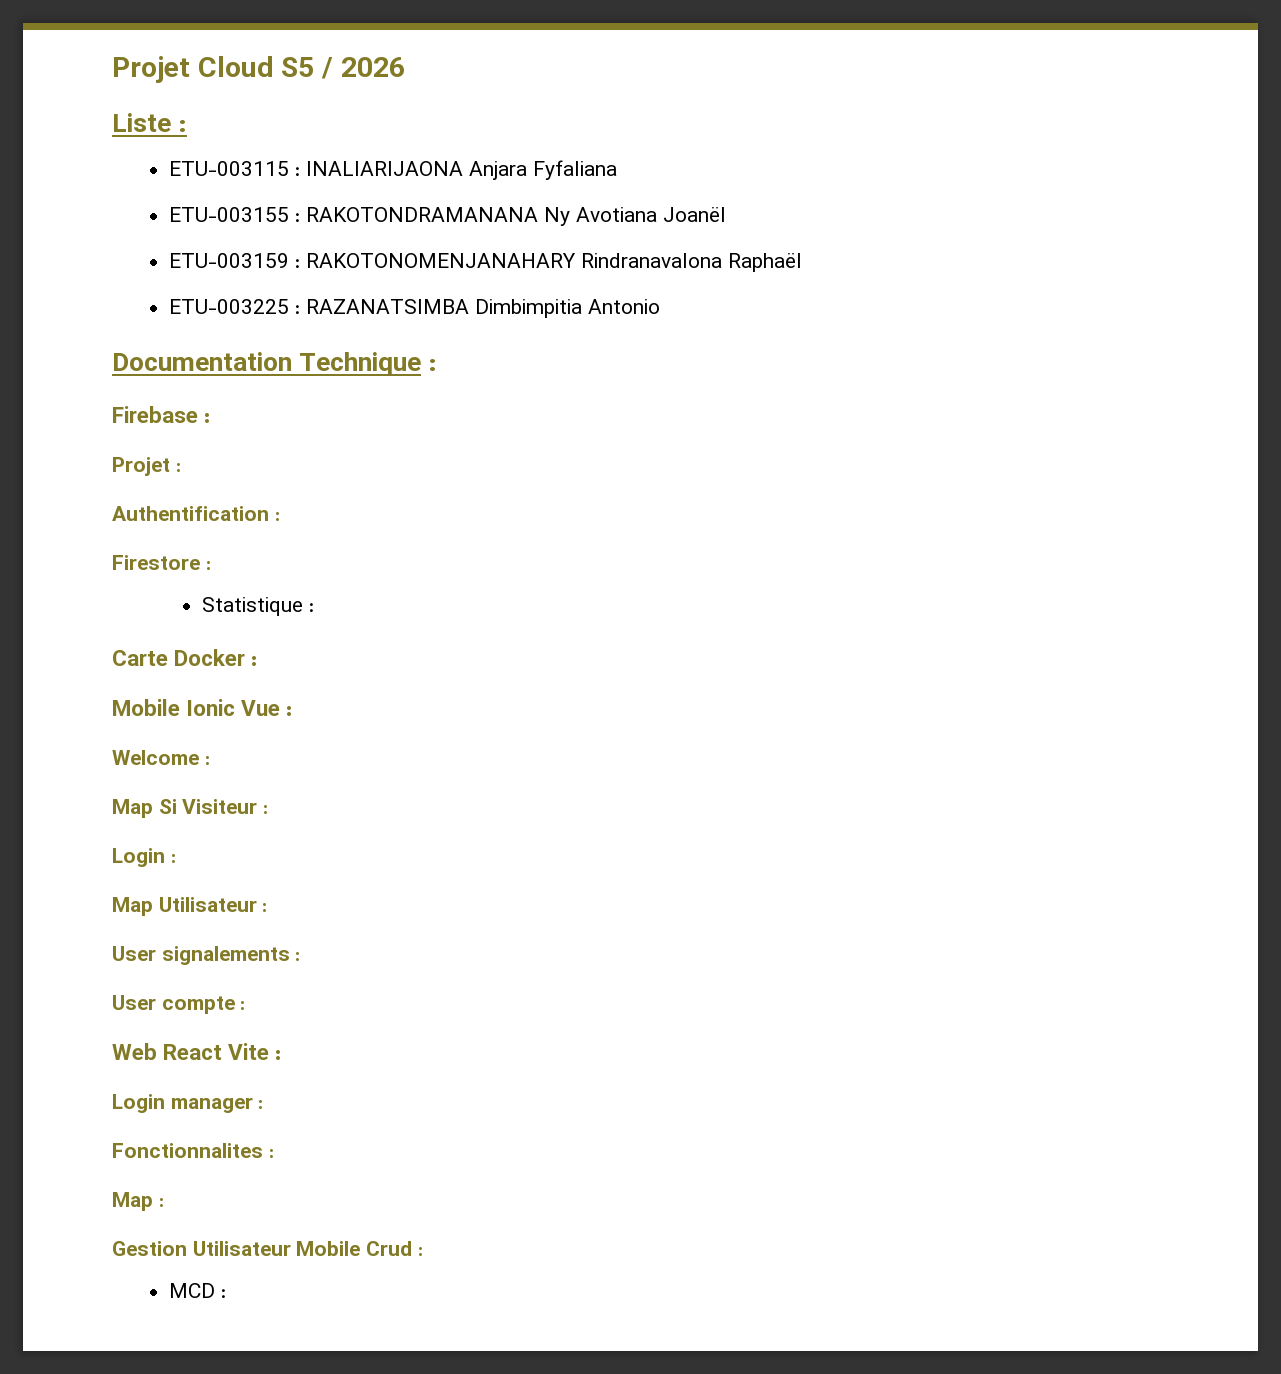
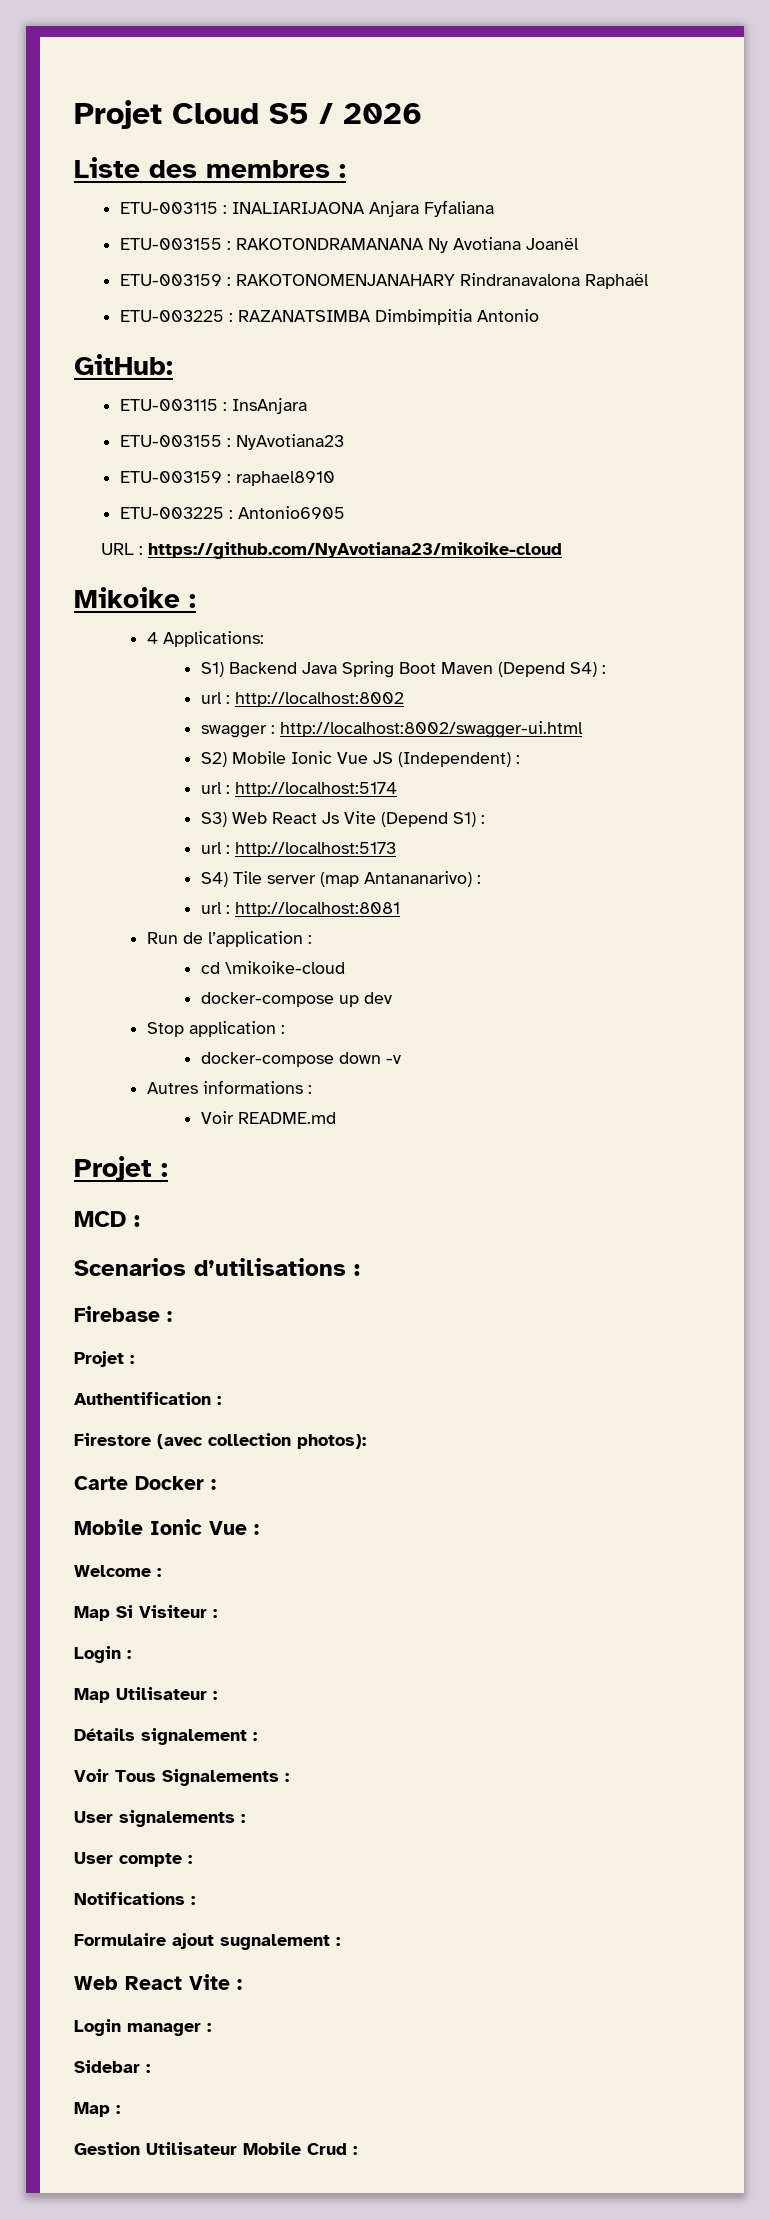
- Liste :
+ Liste des membres :
- Documentation Technique :
+ GitHub:
+ ETU-003115 : InsAnjara
+ ETU-003155 : NyAvotiana23
+ ETU-003159 : raphael8910
+ ETU-003225 : Antonio6905
+ URL : https://github.com/NyAvotiana23/mikoike-cloud
+ Mikoike :
+ 4 Applications:
+ S1) Backend Java Spring Boot Maven (Depend S4) :
+ url : http://localhost:8002
+ swagger : http://localhost:8002/swagger-ui.html
+ S2) Mobile Ionic Vue JS (Independent) :
+ url : http://localhost:5174
+ S3) Web React Js Vite (Depend S1) :
+ url : http://localhost:5173
+ S4) Tile server (map Antananarivo) :
+ url : http://localhost:8081
+ Run de l’application :
+ cd \mikoike-cloud
+ docker-compose up dev
+ Stop application :
+ docker-compose down -v
+ Autres informations :
+ Voir README.md
+ Projet :
+ MCD :
+ Scenarios d’utilisations :
- Firestore :
- Statistique :
+ Firestore (avec collection photos):
+ Détails signalement :
+ Voir Tous Signalements :
+ Notifications :
+ Formulaire ajout sugnalement :
- Fonctionnalites :
+ Sidebar :
- MCD :

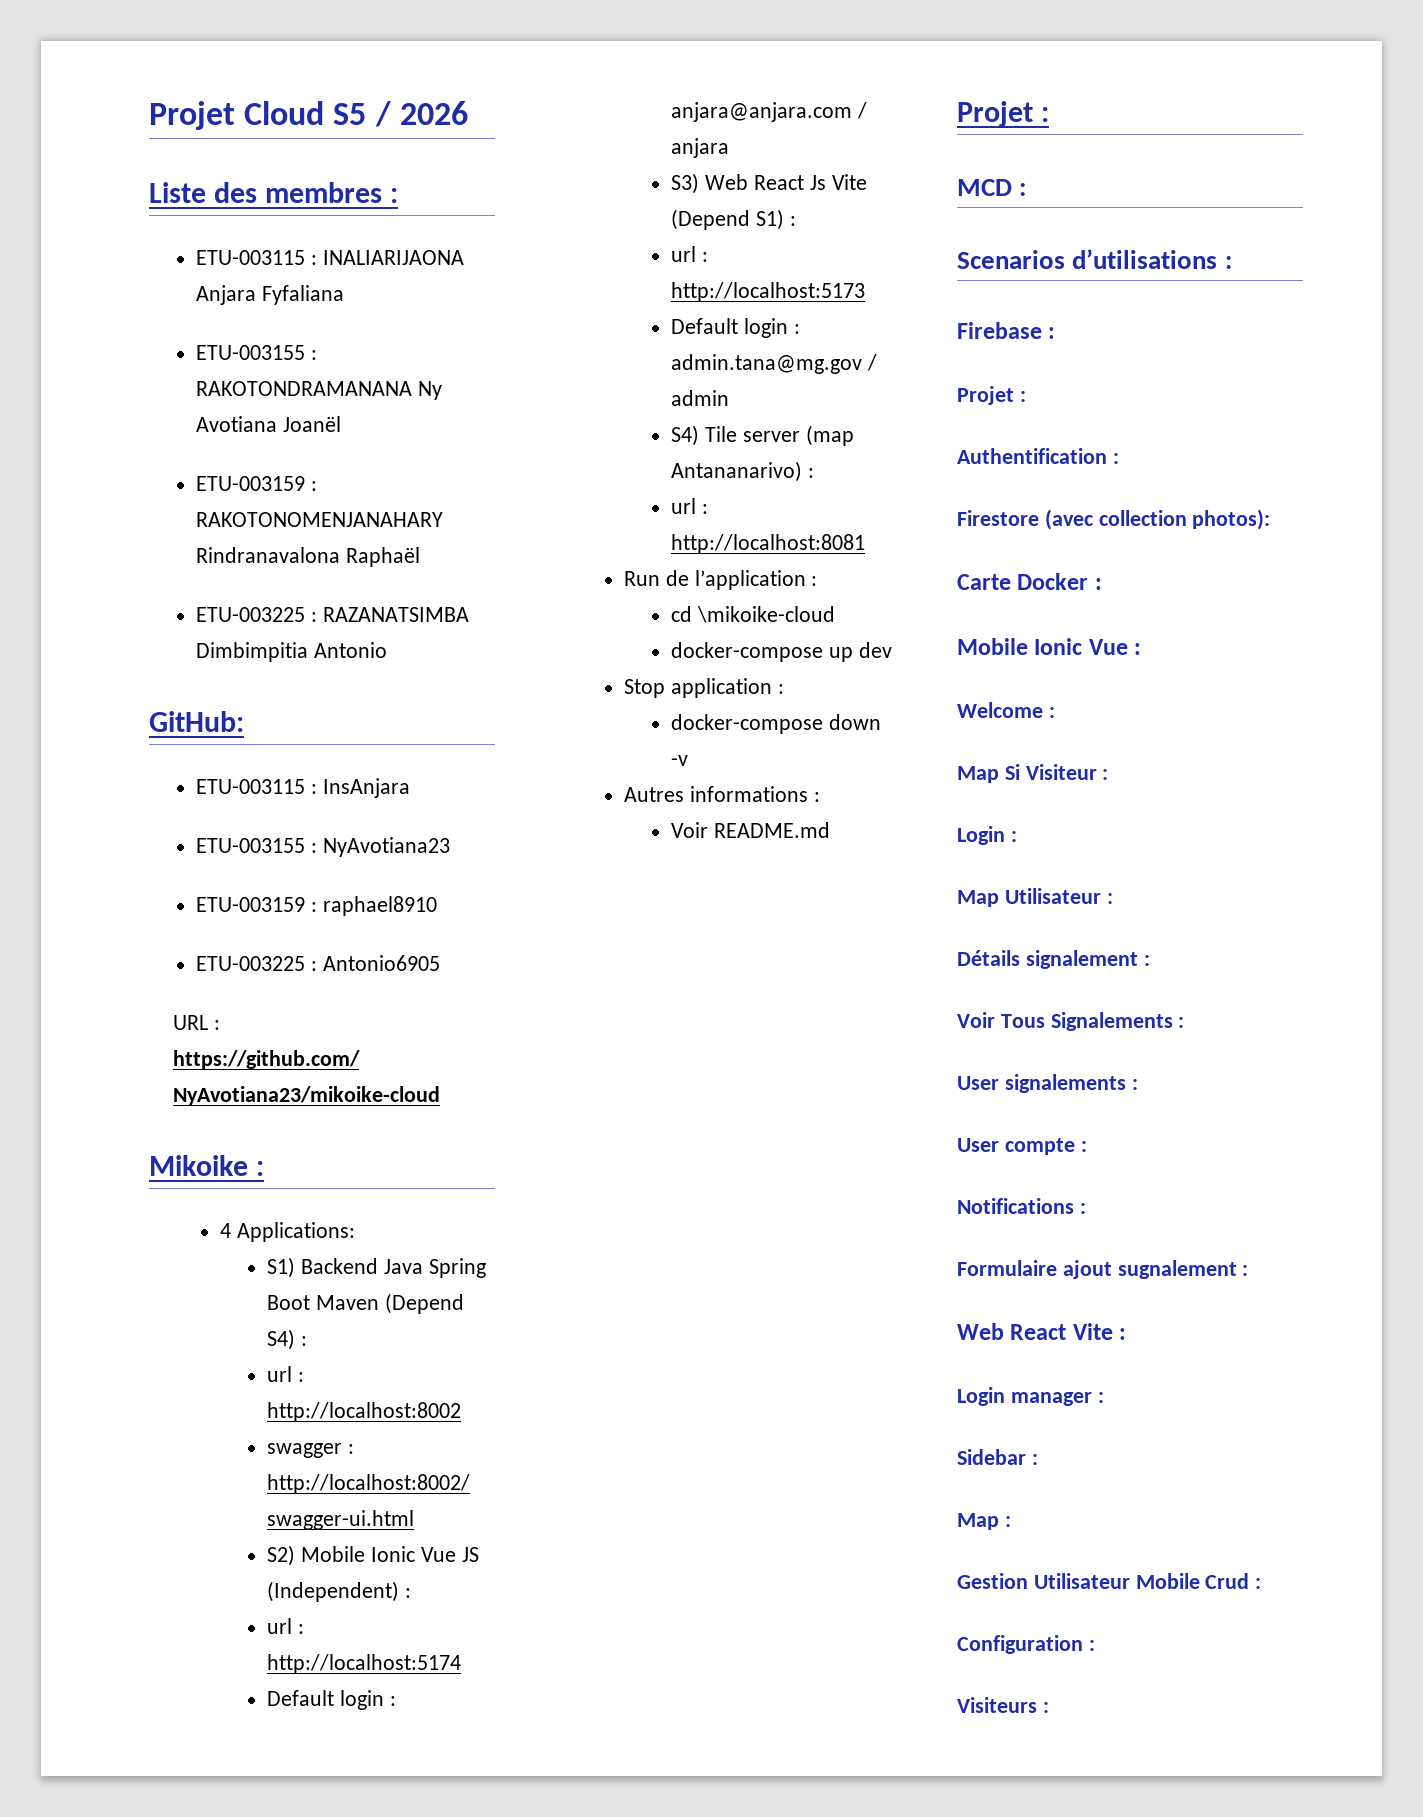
+ Default login : anjara@anjara.com / anjara
+ Default login : admin.tana@mg.gov / admin
+ Configuration :
+ Visiteurs :

